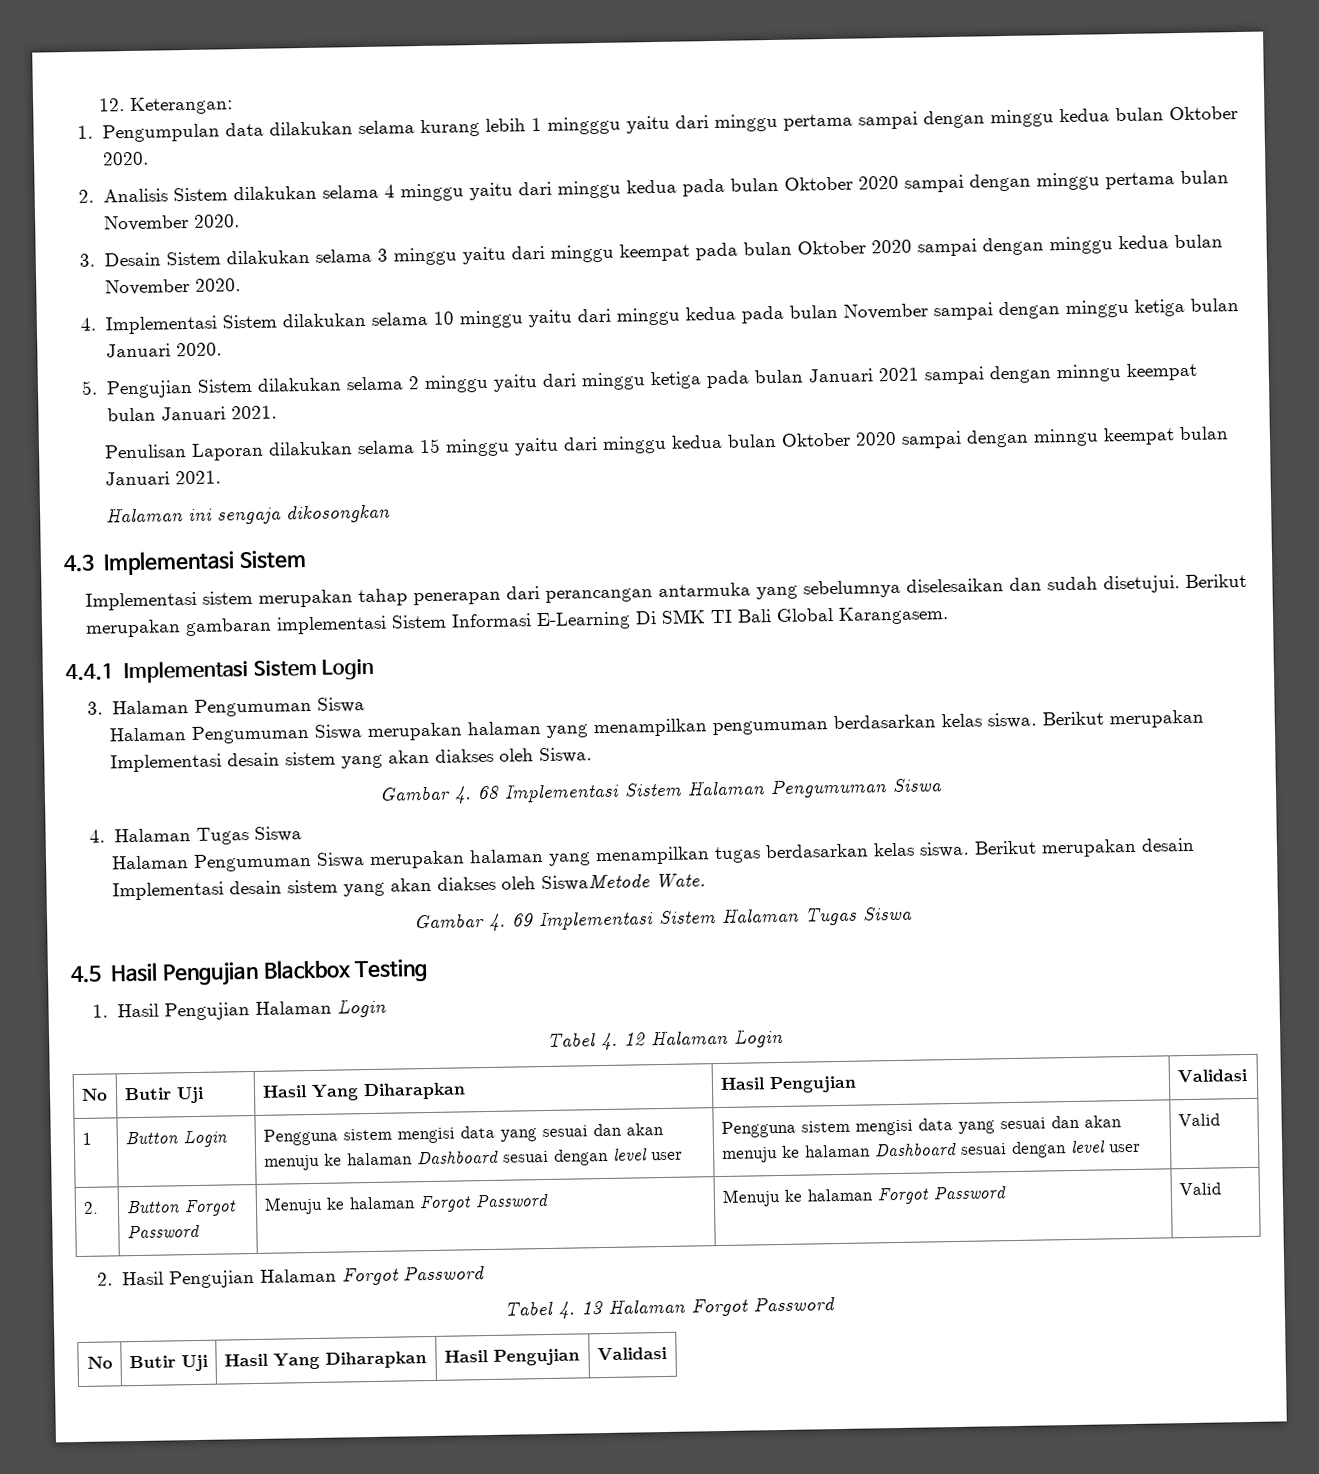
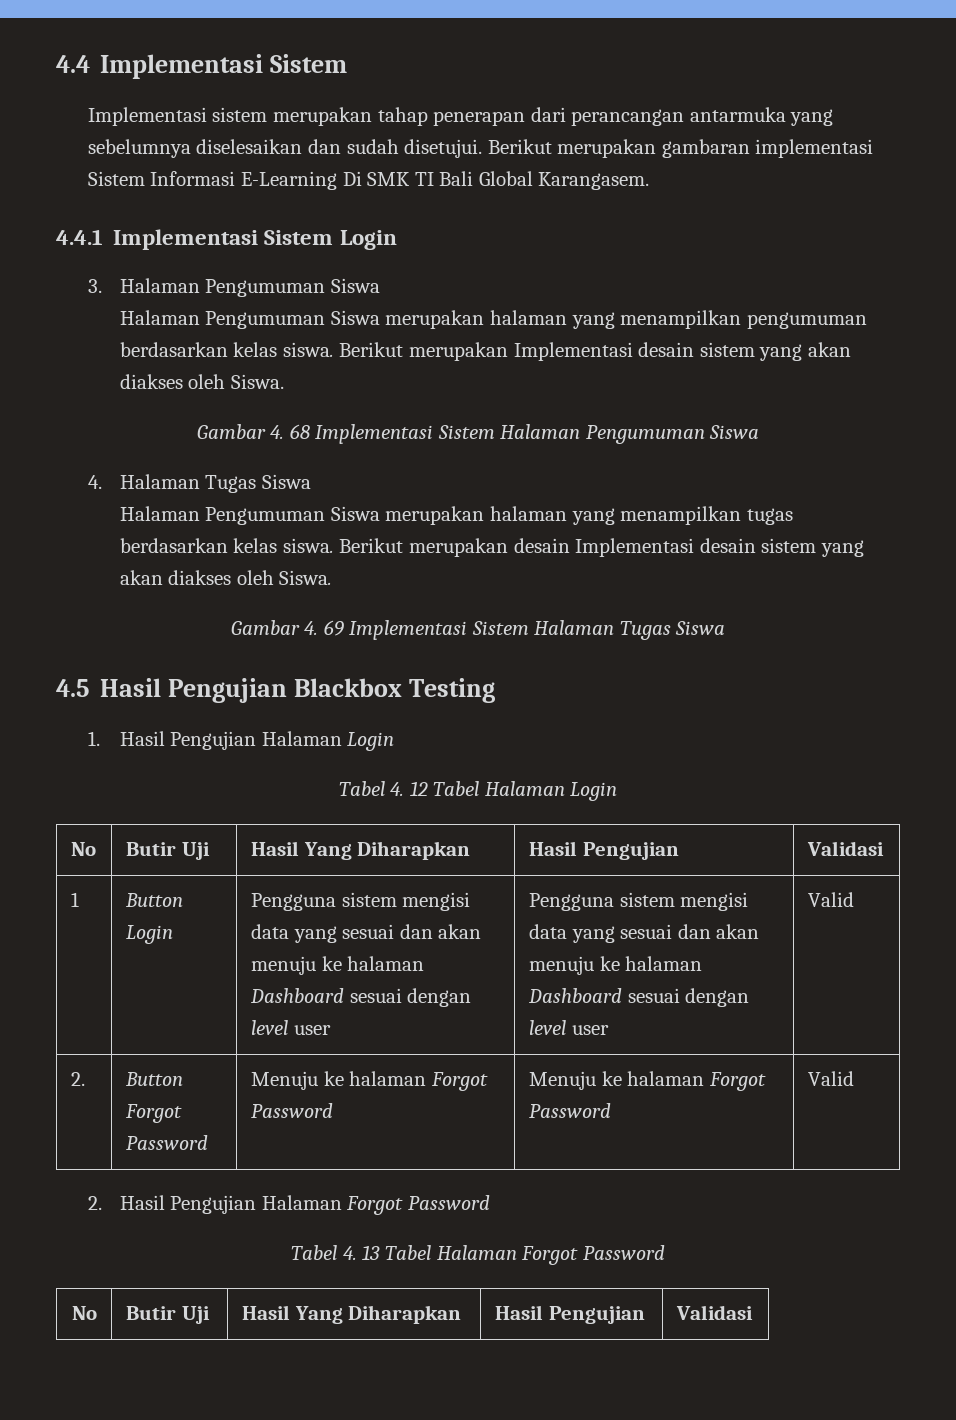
- 12. Keterangan:
- 1. Pengumpulan data dilakukan selama kurang lebih 1 mingggu yaitu dari minggu pertama sampai dengan minggu kedua bulan Oktober 2020.
- 2. Analisis Sistem dilakukan selama 4 minggu yaitu dari minggu kedua pada bulan Oktober 2020 sampai dengan minggu pertama bulan November 2020.
- 3. Desain Sistem dilakukan selama 3 minggu yaitu dari minggu keempat pada bulan Oktober 2020 sampai dengan minggu kedua bulan November 2020.
- 4. Implementasi Sistem dilakukan selama 10 minggu yaitu dari minggu kedua pada bulan November sampai dengan minggu ketiga bulan Januari 2020.
- 5. Pengujian Sistem dilakukan selama 2 minggu yaitu dari minggu ketiga pada bulan Januari 2021 sampai dengan minngu keempat bulan Januari 2021.
- Penulisan Laporan dilakukan selama 15 minggu yaitu dari minggu kedua bulan Oktober 2020 sampai dengan minngu keempat bulan Januari 2021.
- Halaman ini sengaja dikosongkan
- 4.3 Implementasi Sistem
+ 4.4 Implementasi Sistem
- Berikut merupakan desain Implementasi desain sistem yang akan diakses oleh SiswaMetode Wate.
+ Berikut merupakan desain Implementasi desain sistem yang akan diakses oleh Siswa.
- Tabel 4. 12 Halaman Login
+ Tabel 4. 12 Tabel Halaman Login
- Tabel 4. 13 Halaman Forgot Password
+ Tabel 4. 13 Tabel Halaman Forgot Password

